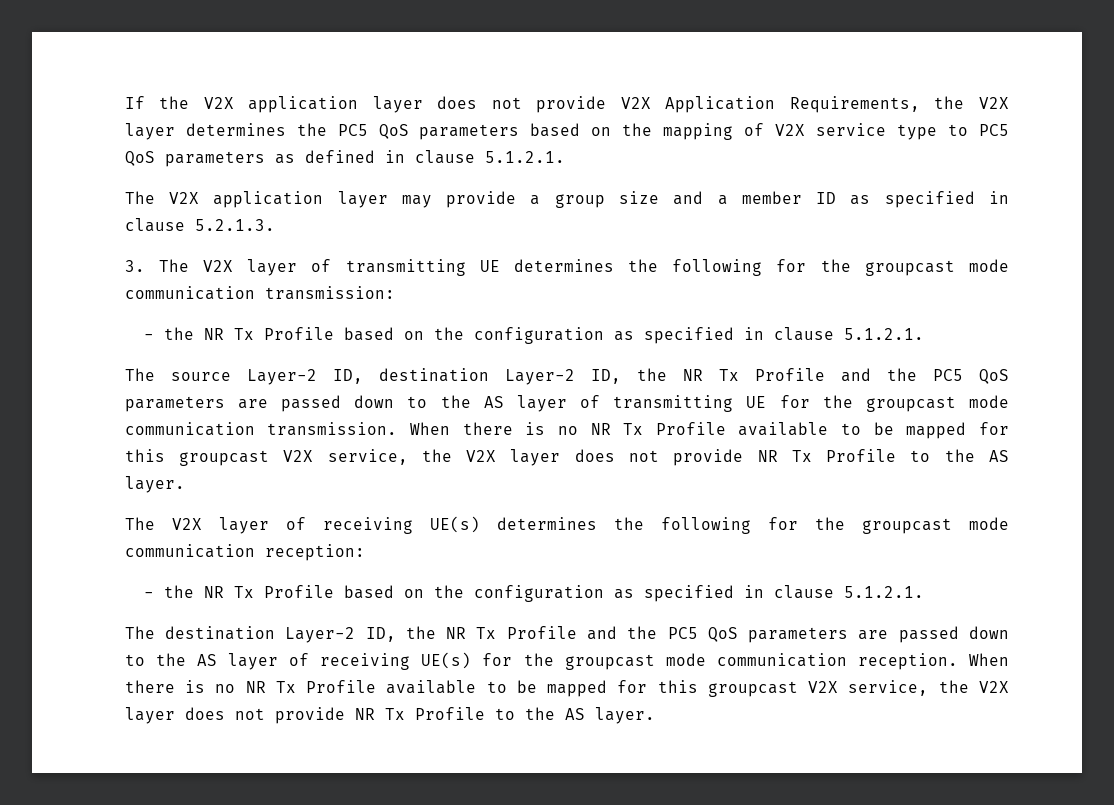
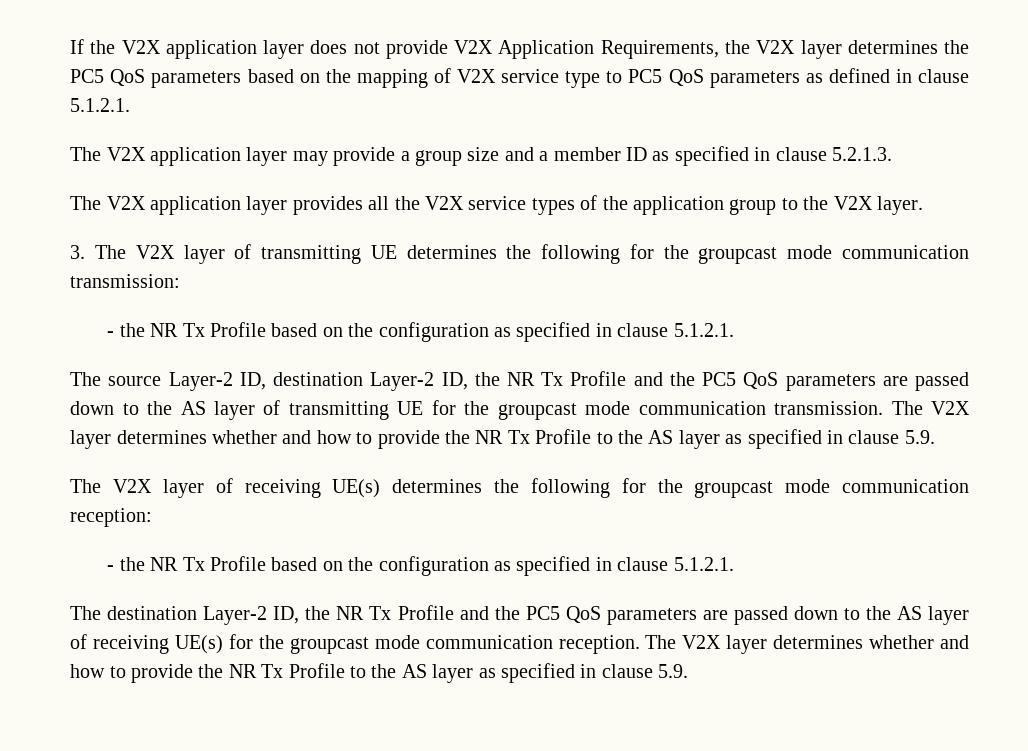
+ The V2X application layer provides all the V2X service types of the application group to the V2X layer.
- The source Layer-2 ID, destination Layer-2 ID, the NR Tx Profile and the PC5 QoS parameters are passed down to the AS layer of transmitting UE for the groupcast mode communication transmission. When there is no NR Tx Profile available to be mapped for this groupcast V2X service, the V2X layer does not provide NR Tx Profile to the AS layer.
+ The source Layer-2 ID, destination Layer-2 ID, the NR Tx Profile and the PC5 QoS parameters are passed down to the AS layer of transmitting UE for the groupcast mode communication transmission. The V2X layer determines whether and how to provide the NR Tx Profile to the AS layer as specified in clause 5.9.
- The destination Layer-2 ID, the NR Tx Profile and the PC5 QoS parameters are passed down to the AS layer of receiving UE(s) for the groupcast mode communication reception. When there is no NR Tx Profile available to be mapped for this groupcast V2X service, the V2X layer does not provide NR Tx Profile to the AS layer.
+ The destination Layer-2 ID, the NR Tx Profile and the PC5 QoS parameters are passed down to the AS layer of receiving UE(s) for the groupcast mode communication reception. The V2X layer determines whether and how to provide the NR Tx Profile to the AS layer as specified in clause 5.9.

